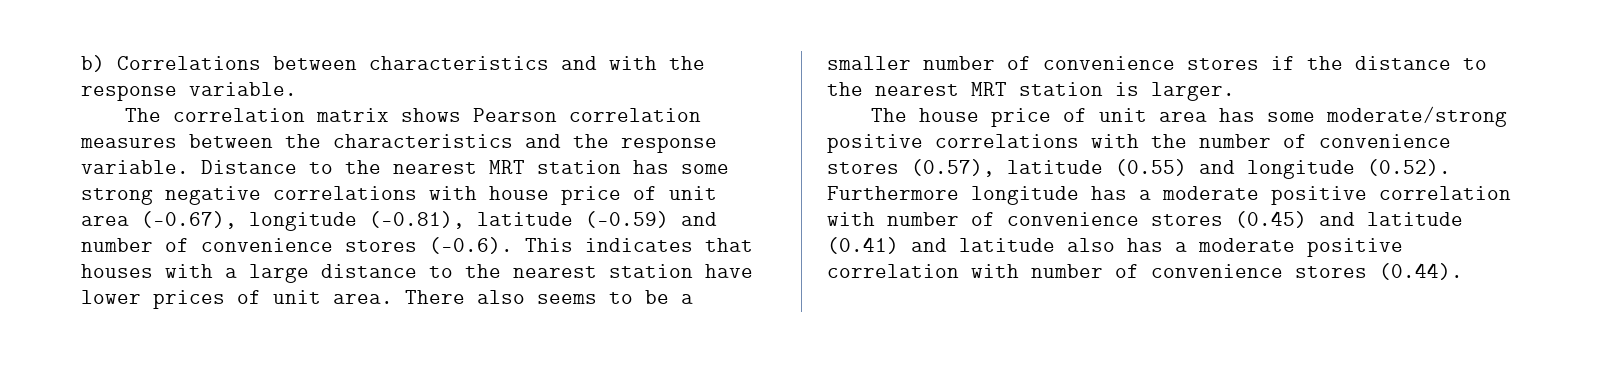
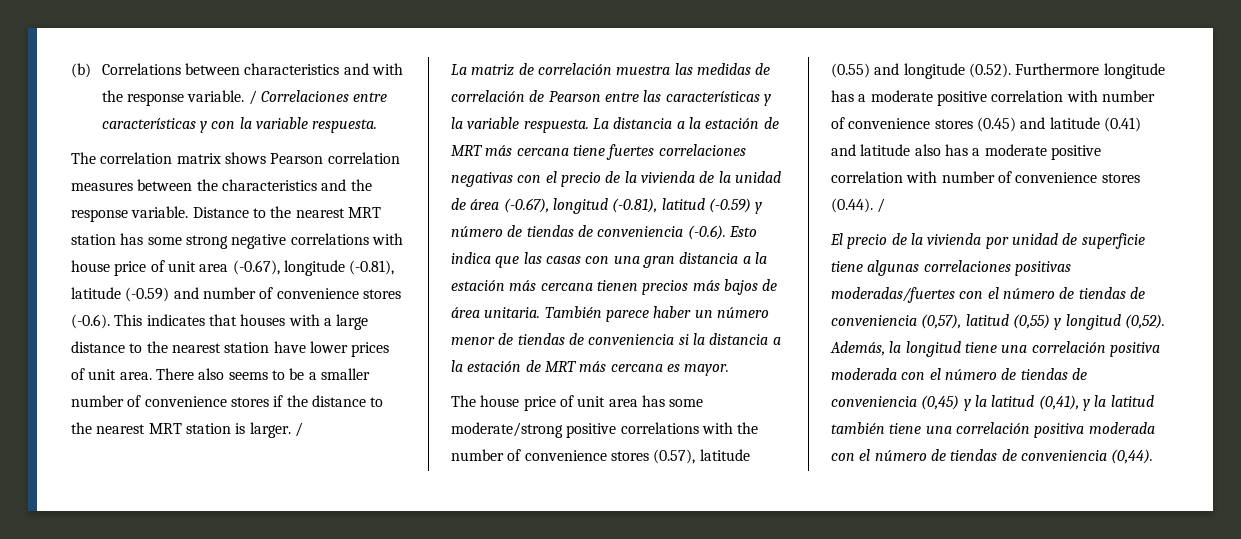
- b) Correlations between characteristics and with the response variable.
+ (b) Correlations between characteristics and with the response variable. / Correlaciones entre características y con la variable respuesta.
- There also seems to be a smaller number of convenience stores if the distance to the nearest MRT station is larger.
+ There also seems to be a smaller number of convenience stores if the distance to the nearest MRT station is larger. /
+ La matriz de correlación muestra las medidas de correlación de Pearson entre las características y la variable respuesta. La distancia a la estación de MRT más cercana tiene fuertes correlaciones negativas con el precio de la vivienda de la unidad de área (-0.67), longitud (-0.81), latitud (-0.59) y número de tiendas de conveniencia (-0.6). Esto indica que las casas con una gran distancia a la estación más cercana tienen precios más bajos de área unitaria. También parece haber un número menor de tiendas de conveniencia si la distancia a la estación de MRT más cercana es mayor.
- The house price of unit area has some moderate/strong positive correlations with the number of convenience stores (0.57), latitude (0.55) and longitude (0.52). Furthermore longitude has a moderate positive correlation with number of convenience stores (0.45) and latitude (0.41) and latitude also has a moderate positive correlation with number of convenience stores (0.44).
+ The house price of unit area has some moderate/strong positive correlations with the number of convenience stores (0.57), latitude (0.55) and longitude (0.52). Furthermore longitude has a moderate positive correlation with number of convenience stores (0.45) and latitude (0.41) and latitude also has a moderate positive correlation with number of convenience stores (0.44). /
+ El precio de la vivienda por unidad de superficie tiene algunas correlaciones positivas moderadas/fuertes con el número de tiendas de conveniencia (0,57), latitud (0,55) y longitud (0,52). Además, la longitud tiene una correlación positiva moderada con el número de tiendas de conveniencia (0,45) y la latitud (0,41), y la latitud también tiene una correlación positiva moderada con el número de tiendas de conveniencia (0,44).

